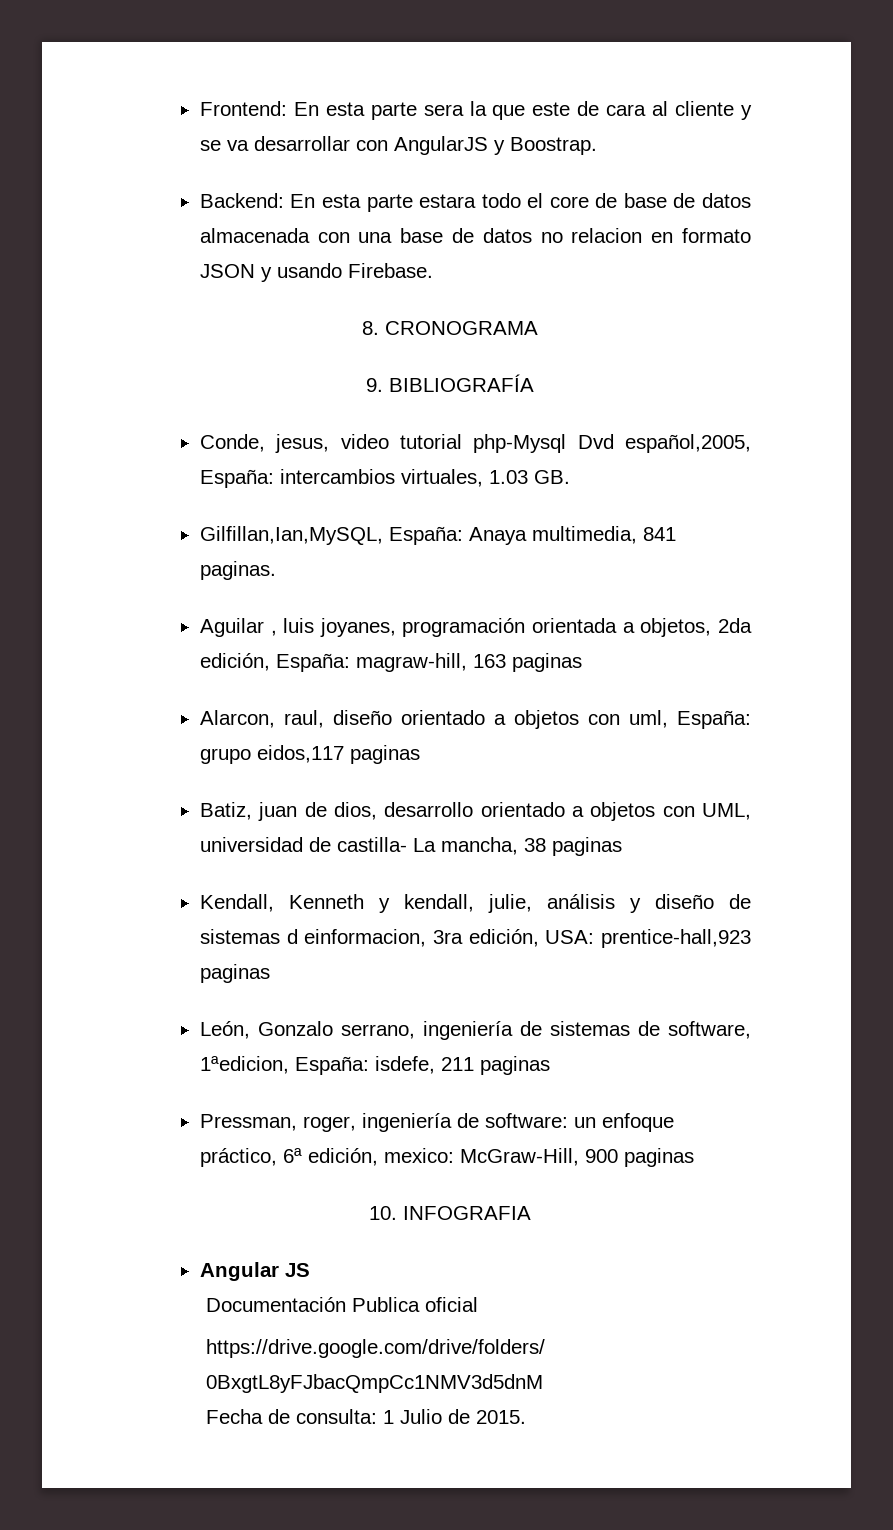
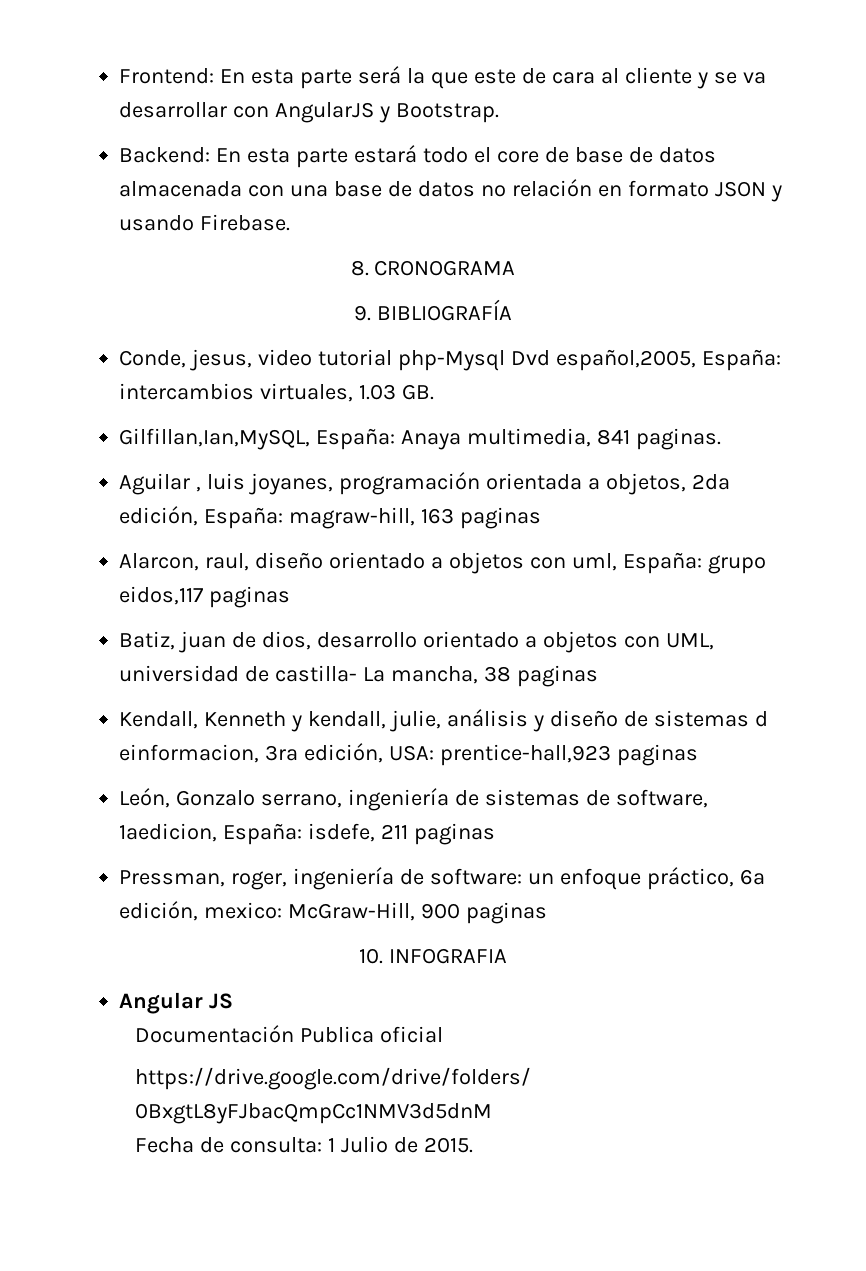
- Frontend: En esta parte sera la que este de cara al cliente y se va desarrollar con AngularJS y Boostrap.
+ Frontend: En esta parte será la que este de cara al cliente y se va desarrollar con AngularJS y Bootstrap.
- Backend: En esta parte estara todo el core de base de datos almacenada con una base de datos no relacion en formato JSON y usando Firebase.
+ Backend: En esta parte estará todo el core de base de datos almacenada con una base de datos no relación en formato JSON y usando Firebase.

